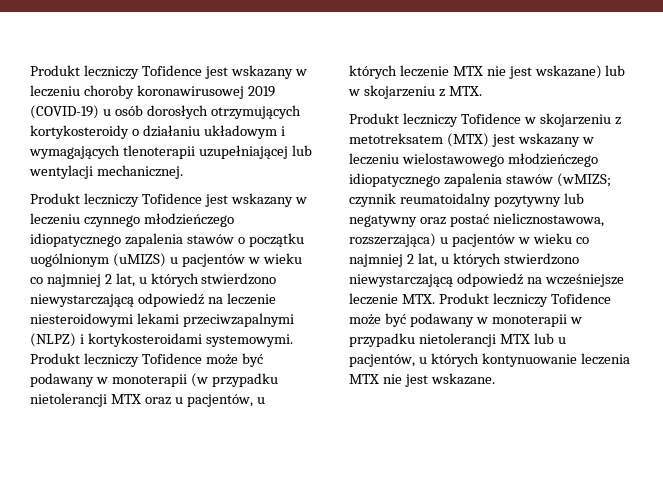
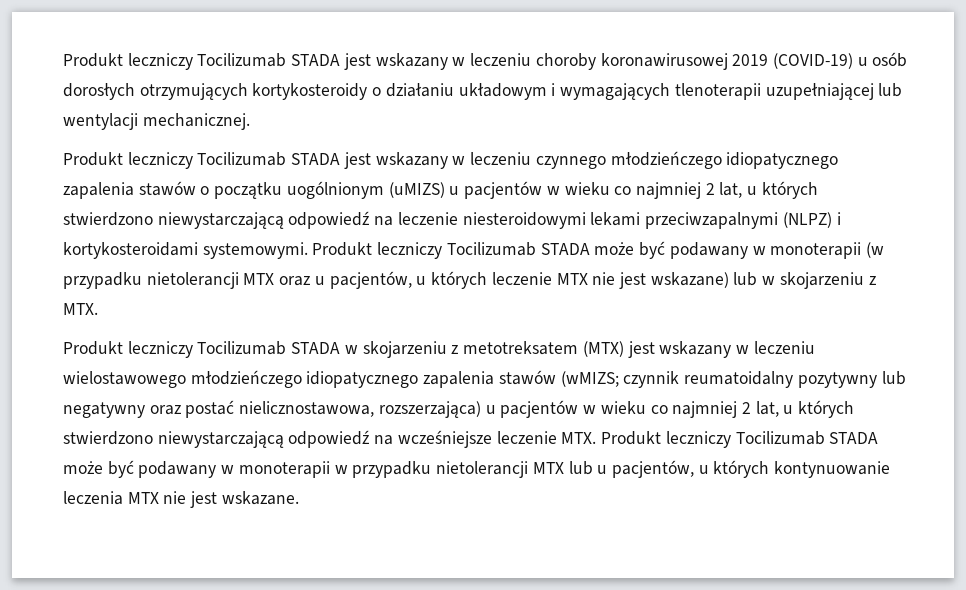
- Produkt leczniczy Tofidence jest wskazany w leczeniu choroby koronawirusowej 2019 (COVID-19) u osób dorosłych otrzymujących kortykosteroidy o działaniu układowym i wymagających tlenoterapii uzupełniającej lub wentylacji mechanicznej.
+ Produkt leczniczy Tocilizumab STADA jest wskazany w leczeniu choroby koronawirusowej 2019 (COVID-19) u osób dorosłych otrzymujących kortykosteroidy o działaniu układowym i wymagających tlenoterapii uzupełniającej lub wentylacji mechanicznej.
- Produkt leczniczy Tofidence jest wskazany w leczeniu czynnego młodzieńczego idiopatycznego zapalenia stawów o początku uogólnionym (uMIZS) u pacjentów w wieku co najmniej 2 lat, u których stwierdzono niewystarczającą odpowiedź na leczenie niesteroidowymi lekami przeciwzapalnymi (NLPZ) i kortykosteroidami systemowymi.
+ Produkt leczniczy Tocilizumab STADA jest wskazany w leczeniu czynnego młodzieńczego idiopatycznego zapalenia stawów o początku uogólnionym (uMIZS) u pacjentów w wieku co najmniej 2 lat, u których stwierdzono niewystarczającą odpowiedź na leczenie niesteroidowymi lekami przeciwzapalnymi (NLPZ) i kortykosteroidami systemowymi.
- Produkt leczniczy Tofidence może być podawany w monoterapii (w przypadku nietolerancji MTX oraz u pacjentów, u których leczenie MTX nie jest wskazane) lub w skojarzeniu z MTX.
+ Produkt leczniczy Tocilizumab STADA może być podawany w monoterapii (w przypadku nietolerancji MTX oraz u pacjentów, u których leczenie MTX nie jest wskazane) lub w skojarzeniu z MTX.
- Produkt leczniczy Tofidence w skojarzeniu z metotreksatem (MTX) jest wskazany w leczeniu wielostawowego młodzieńczego idiopatycznego zapalenia stawów (wMIZS;
+ Produkt leczniczy Tocilizumab STADA w skojarzeniu z metotreksatem (MTX) jest wskazany w leczeniu wielostawowego młodzieńczego idiopatycznego zapalenia stawów (wMIZS;
- czynnik reumatoidalny pozytywny lub negatywny oraz postać nielicznostawowa, rozszerzająca) u pacjentów w wieku co najmniej 2 lat, u których stwierdzono niewystarczającą odpowiedź na wcześniejsze leczenie MTX. Produkt leczniczy Tofidence może być podawany w monoterapii w przypadku nietolerancji MTX lub u pacjentów, u których kontynuowanie leczenia MTX nie jest wskazane.
+ czynnik reumatoidalny pozytywny lub negatywny oraz postać nielicznostawowa, rozszerzająca) u pacjentów w wieku co najmniej 2 lat, u których stwierdzono niewystarczającą odpowiedź na wcześniejsze leczenie MTX. Produkt leczniczy Tocilizumab STADA może być podawany w monoterapii w przypadku nietolerancji MTX lub u pacjentów, u których kontynuowanie leczenia MTX nie jest wskazane.

